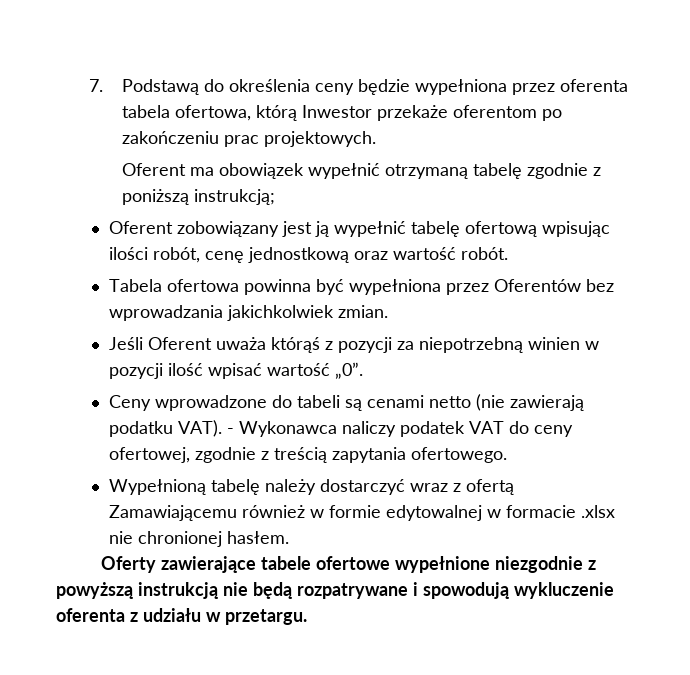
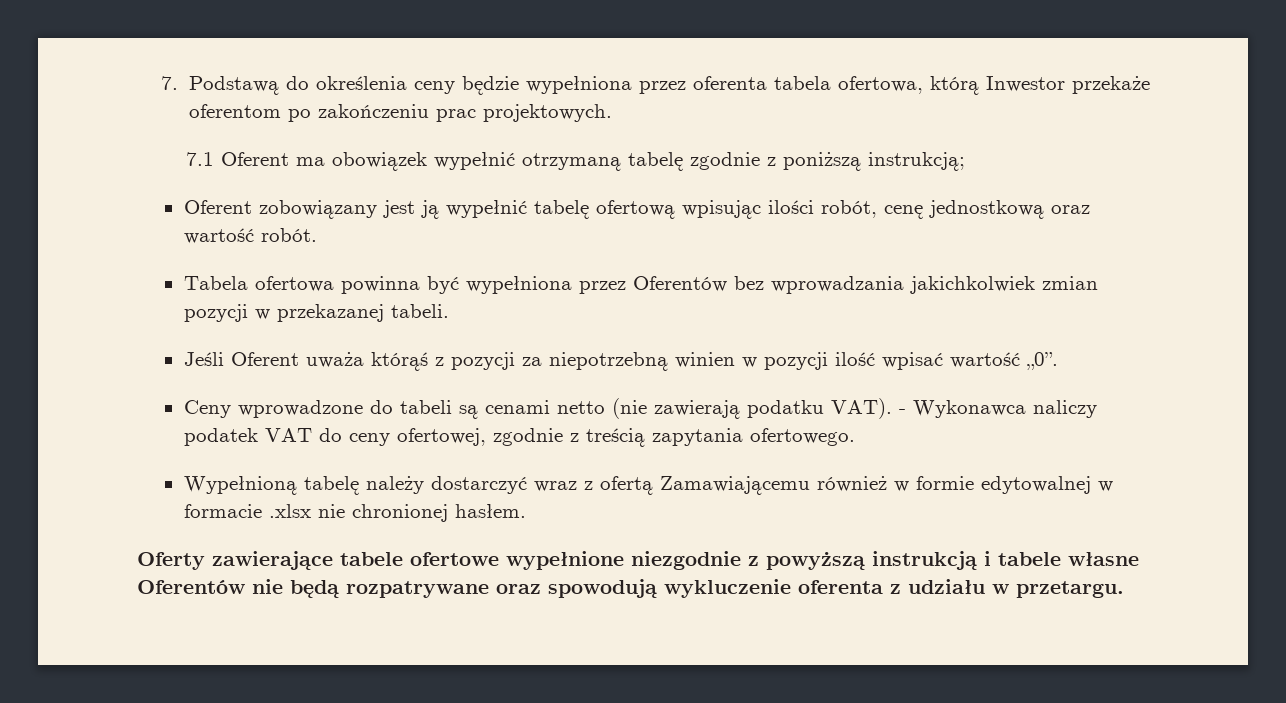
- Oferent ma obowiązek wypełnić otrzymaną tabelę zgodnie z poniższą instrukcją;
+ 7.1 Oferent ma obowiązek wypełnić otrzymaną tabelę zgodnie z poniższą instrukcją;
- Tabela ofertowa powinna być wypełniona przez Oferentów bez wprowadzania jakichkolwiek zmian.
+ Tabela ofertowa powinna być wypełniona przez Oferentów bez wprowadzania jakichkolwiek zmian pozycji w przekazanej tabeli.
- Oferty zawierające tabele ofertowe wypełnione niezgodnie z powyższą instrukcją nie będą rozpatrywane i spowodują wykluczenie oferenta z udziału w przetargu.
+ Oferty zawierające tabele ofertowe wypełnione niezgodnie z powyższą instrukcją i tabele własne Oferentów nie będą rozpatrywane oraz spowodują wykluczenie oferenta z udziału w przetargu.

